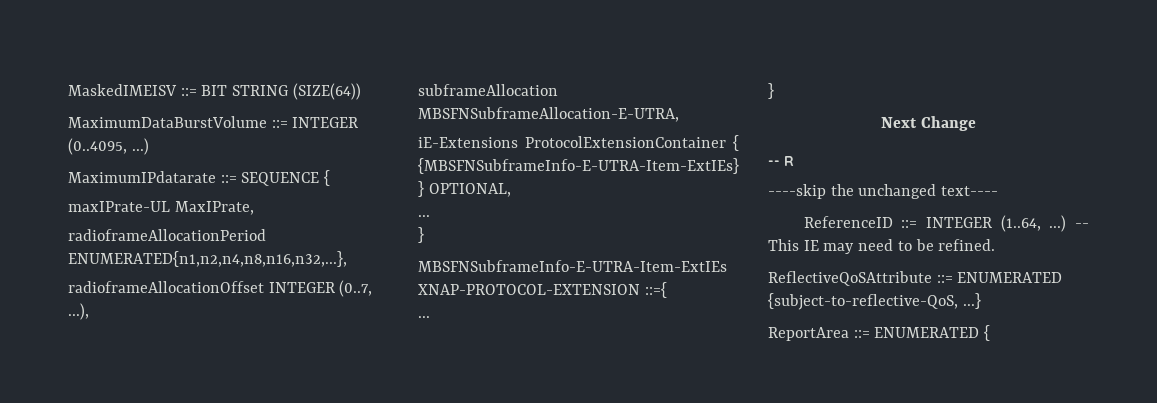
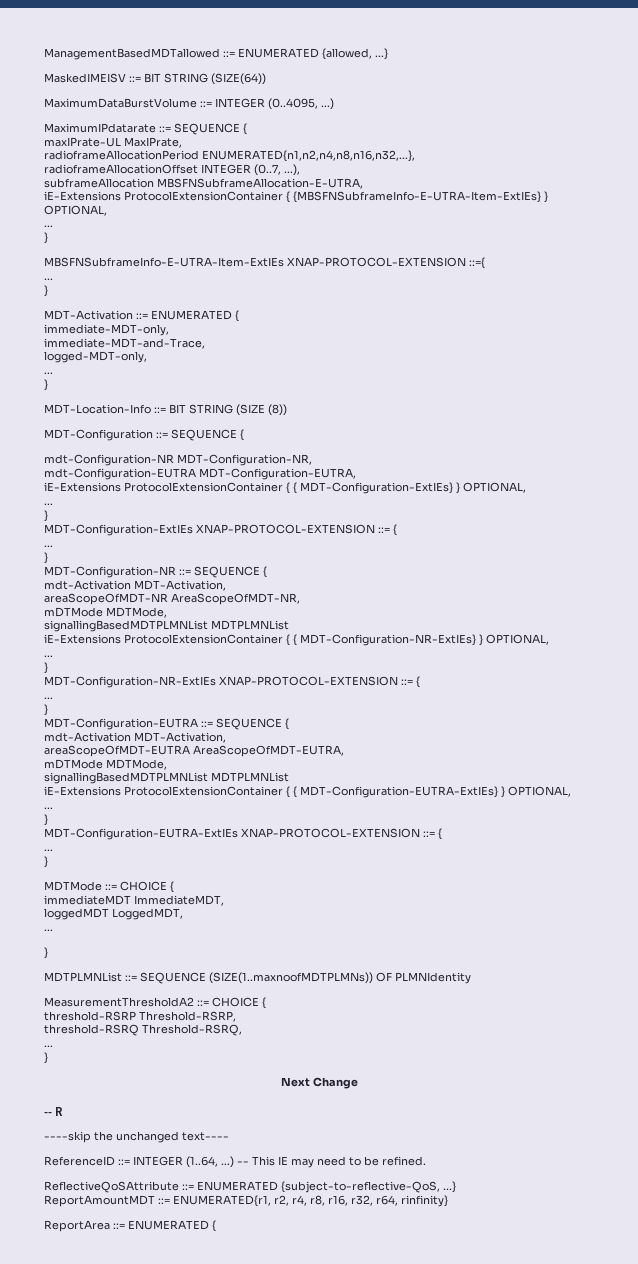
+ ManagementBasedMDTallowed ::= ENUMERATED {allowed, ...}
+ MDT-Activation ::= ENUMERATED {
+ immediate-MDT-only,
+ immediate-MDT-and-Trace,
+ logged-MDT-only,
+ ...
+ }
+ MDT-Location-Info ::= BIT STRING (SIZE (8))
+ MDT-Configuration ::= SEQUENCE {
+ mdt-Configuration-NR MDT-Configuration-NR,
+ mdt-Configuration-EUTRA MDT-Configuration-EUTRA,
+ iE-Extensions ProtocolExtensionContainer { { MDT-Configuration-ExtIEs} } OPTIONAL,
+ ...
+ }
+ MDT-Configuration-ExtIEs XNAP-PROTOCOL-EXTENSION ::= {
+ ...
+ }
+ MDT-Configuration-NR ::= SEQUENCE {
+ mdt-Activation MDT-Activation,
+ areaScopeOfMDT-NR AreaScopeOfMDT-NR,
+ mDTMode MDTMode,
+ signallingBasedMDTPLMNList MDTPLMNList
+ iE-Extensions ProtocolExtensionContainer { { MDT-Configuration-NR-ExtIEs} } OPTIONAL,
+ ...
+ }
+ MDT-Configuration-NR-ExtIEs XNAP-PROTOCOL-EXTENSION ::= {
+ ...
+ }
+ MDT-Configuration-EUTRA ::= SEQUENCE {
+ mdt-Activation MDT-Activation,
+ areaScopeOfMDT-EUTRA AreaScopeOfMDT-EUTRA,
+ mDTMode MDTMode,
+ signallingBasedMDTPLMNList MDTPLMNList
+ iE-Extensions ProtocolExtensionContainer { { MDT-Configuration-EUTRA-ExtIEs} } OPTIONAL,
+ ...
+ }
+ MDT-Configuration-EUTRA-ExtIEs XNAP-PROTOCOL-EXTENSION ::= {
+ ...
+ }
+ MDTMode ::= CHOICE {
+ immediateMDT ImmediateMDT,
+ loggedMDT LoggedMDT,
+ ...
+ }
+ MDTPLMNList ::= SEQUENCE (SIZE(1..maxnoofMDTPLMNs)) OF PLMNIdentity
+ MeasurementThresholdA2 ::= CHOICE {
+ threshold-RSRP Threshold-RSRP,
+ threshold-RSRQ Threshold-RSRQ,
+ ...
+ }
+ ReportAmountMDT ::= ENUMERATED{r1, r2, r4, r8, r16, r32, r64, rinfinity}

